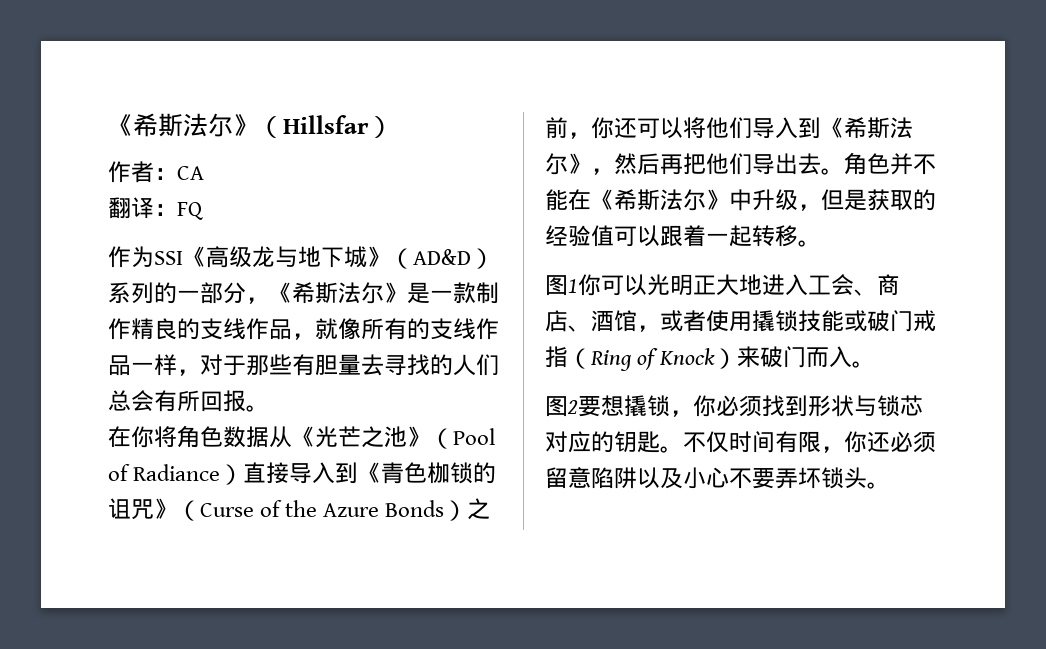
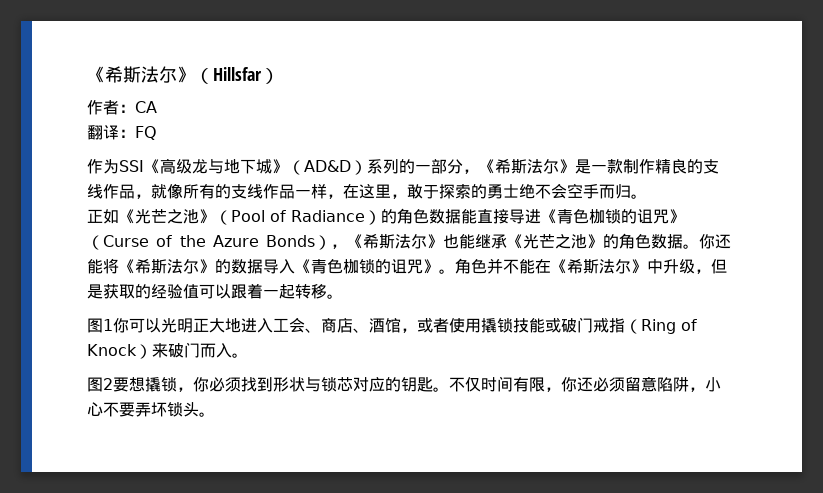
- 作为SSI《高级龙与地下城》（AD&D）系列的一部分，《希斯法尔》是一款制作精良的支线作品，就像所有的支线作品一样，对于那些有胆量去寻找的人们总会有所回报。
- 在你将角色数据从《光芒之池》（Pool of Radiance）直接导入到《青色枷锁的诅咒》（Curse of the Azure Bonds）之前，你还可以将他们导入到《希斯法尔》，然后再把他们导出去。
+ 作为SSI《高级龙与地下城》（AD&D）系列的一部分，《希斯法尔》是一款制作精良的支线作品，就像所有的支线作品一样，在这里，敢于探索的勇士绝不会空手而归。
+ 正如《光芒之池》（Pool of Radiance）的角色数据能直接导进《青色枷锁的诅咒》（Curse of the Azure Bonds），《希斯法尔》也能继承《光芒之池》的角色数据。你还能将《希斯法尔》的数据导入《青色枷锁的诅咒》。
- 不仅时间有限，你还必须留意陷阱以及小心不要弄坏锁头。
+ 不仅时间有限，你还必须留意陷阱，小心不要弄坏锁头。

